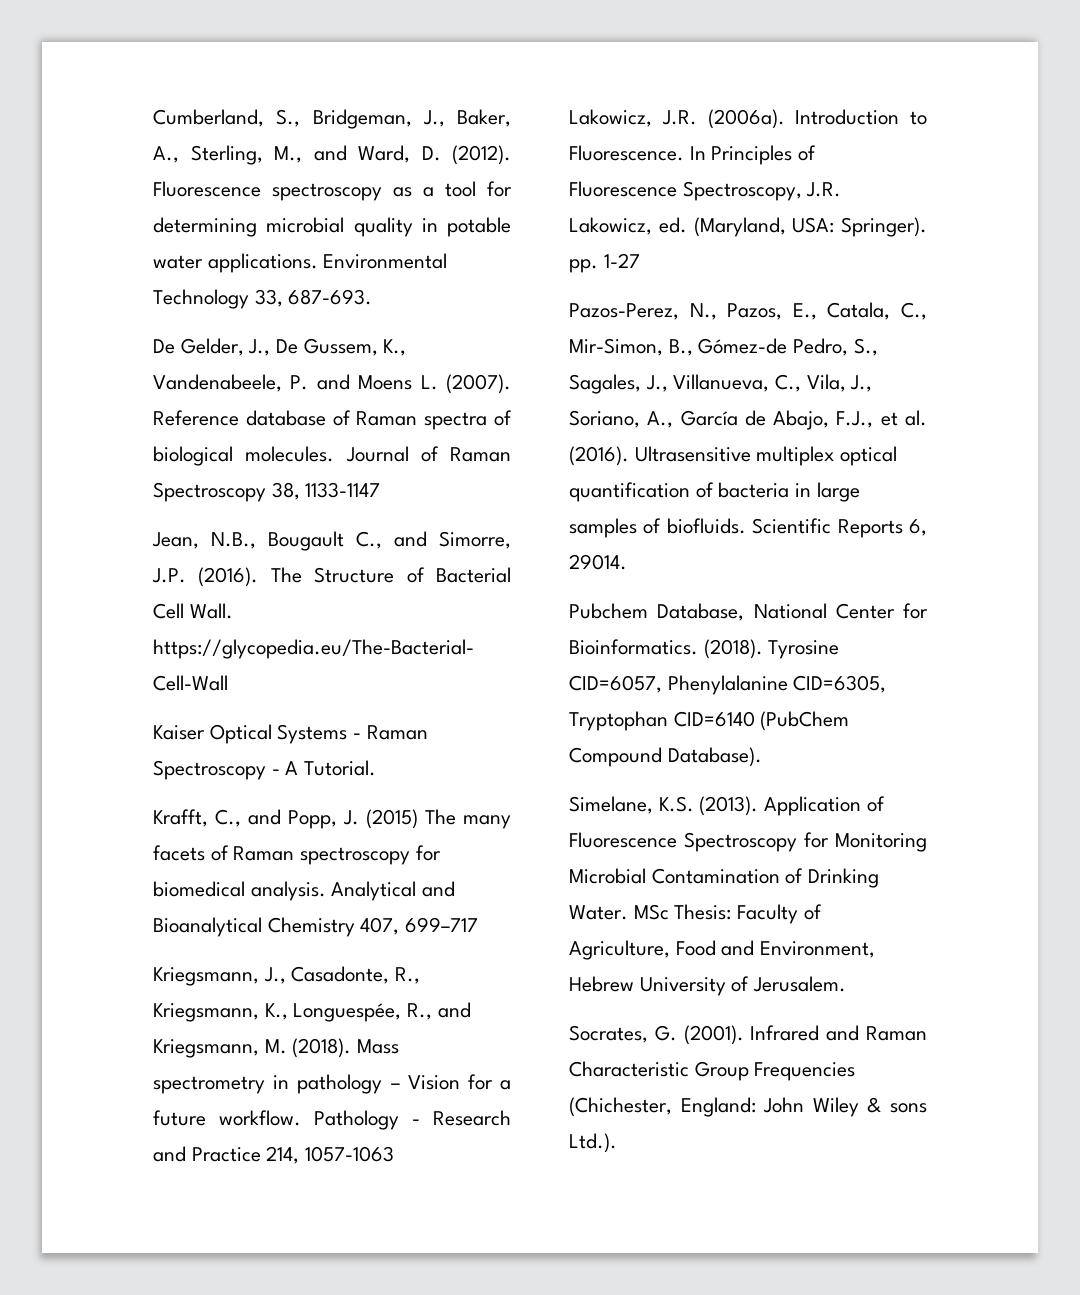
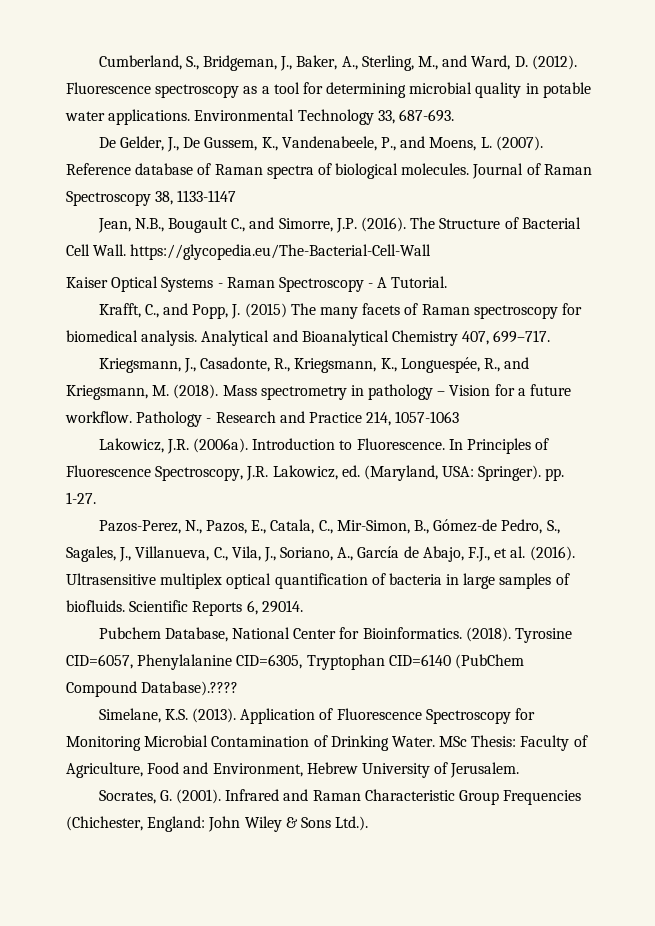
- De Gelder, J., De Gussem, K., Vandenabeele, P. and Moens L. (2007).
+ De Gelder, J., De Gussem, K., Vandenabeele, P., and Moens, L. (2007).
- Analytical and Bioanalytical Chemistry 407, 699–717
+ Analytical and Bioanalytical Chemistry 407, 699–717.
- In Principles of Fluorescence Spectroscopy, J.R. Lakowicz, ed. (Maryland, USA: Springer). pp. 1-27
+ In Principles of Fluorescence Spectroscopy, J.R. Lakowicz, ed. (Maryland, USA: Springer). pp. 1-27.
- Tyrosine CID=6057, Phenylalanine CID=6305, Tryptophan CID=6140 (PubChem Compound Database).
+ Tyrosine CID=6057, Phenylalanine CID=6305, Tryptophan CID=6140 (PubChem Compound Database).????
- Infrared and Raman Characteristic Group Frequencies (Chichester, England: John Wiley & sons Ltd.).
+ Infrared and Raman Characteristic Group Frequencies (Chichester, England: John Wiley & Sons Ltd.).

